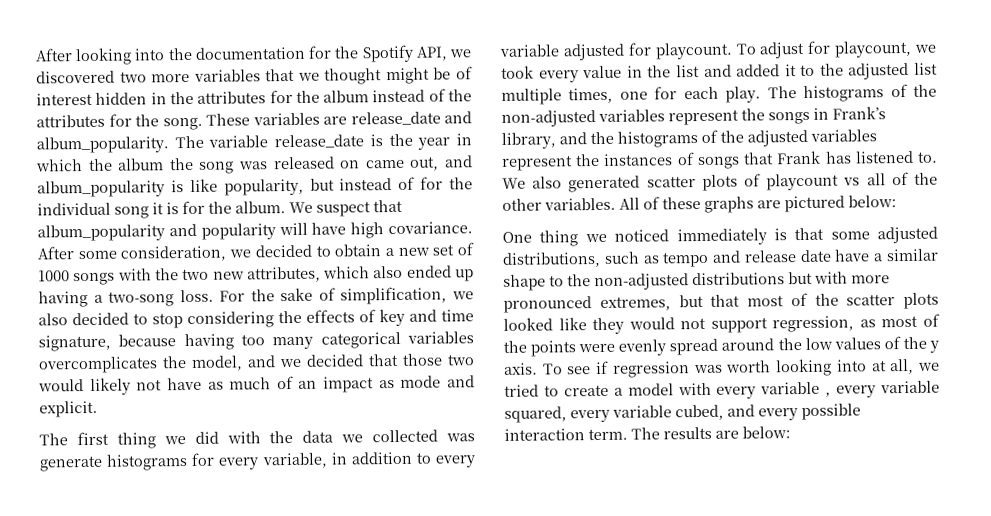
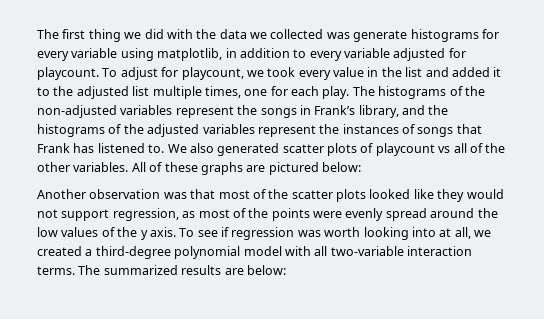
- After looking into the documentation for the Spotify API, we discovered two more variables that we thought might be of interest hidden in the attributes for the album instead of the attributes for the song. These variables are release_date and album_popularity. The variable release_date is the year in which the album the song was released on came out, and album_popularity is like popularity, but instead of for the individual song it is for the album. We suspect that album_popularity and popularity will have high covariance. After some consideration, we decided to obtain a new set of 1000 songs with the two new attributes, which also ended up having a two-song loss. For the sake of simplification, we also decided to stop considering the effects of key and time signature, because having too many categorical variables overcomplicates the model, and we decided that those two would likely not have as much of an impact as mode and explicit.
- The first thing we did with the data we collected was generate histograms for every variable, in addition to every variable adjusted for playcount.
+ The first thing we did with the data we collected was generate histograms for every variable using matplotlib, in addition to every variable adjusted for playcount.
- One thing we noticed immediately is that some adjusted distributions, such as tempo and release date have a similar shape to the non-adjusted distributions but with more pronounced extremes, but that most of the scatter plots looked like they would not support regression, as most of the points were evenly spread around the low values of the y axis.
+ Another observation was that most of the scatter plots looked like they would not support regression, as most of the points were evenly spread around the low values of the y axis.
- To see if regression was worth looking into at all, we tried to create a model with every variable , every variable squared, every variable cubed, and every possible interaction term. The results are below:
+ To see if regression was worth looking into at all, we created a third-degree polynomial model with all two-variable interaction terms. The summarized results are below:

